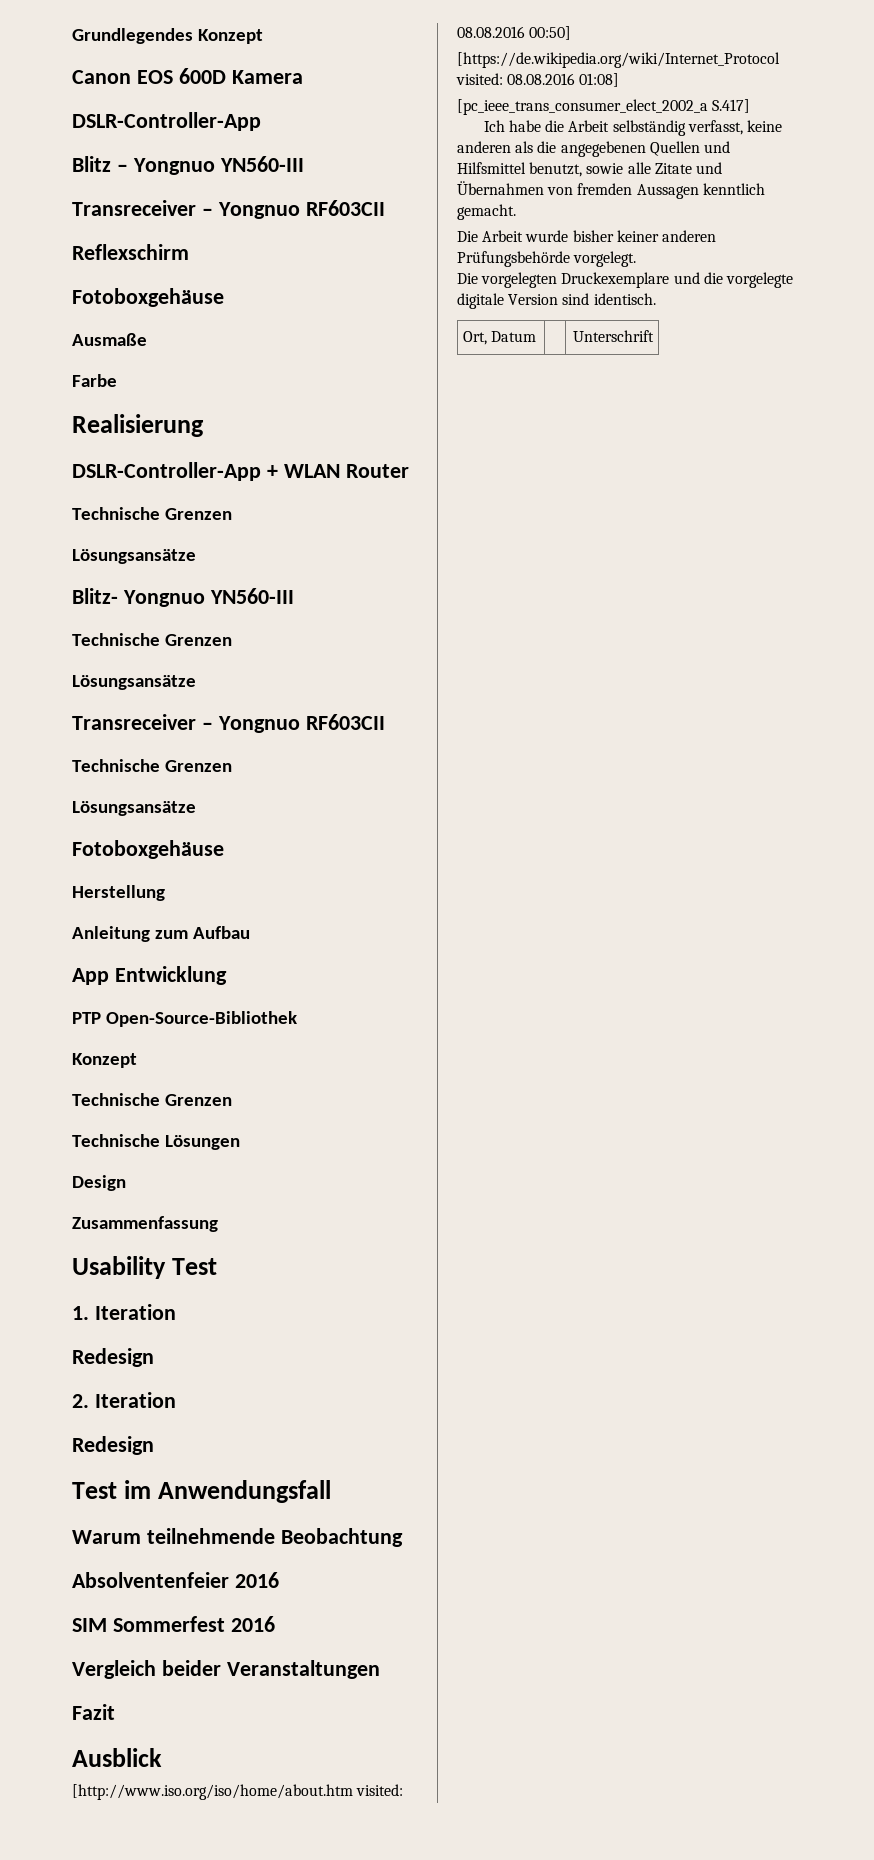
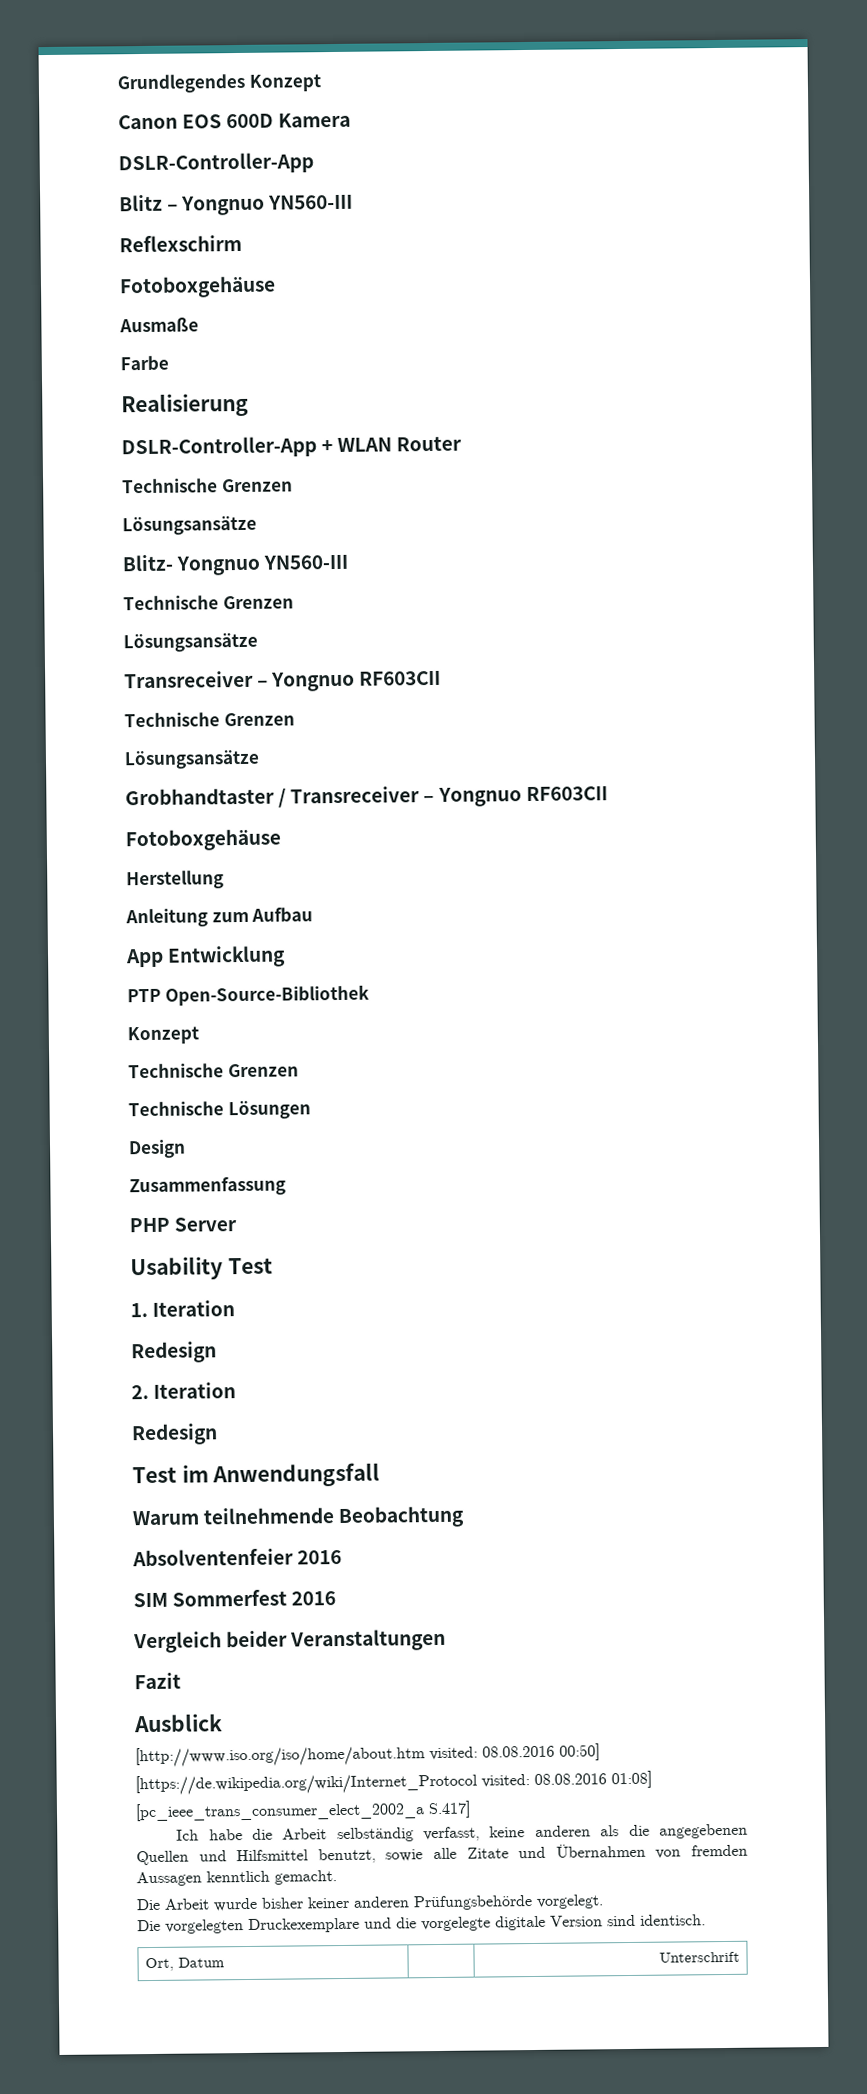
  Blitz – Yongnuo YN560-III
- Transreceiver – Yongnuo RF603CII
+ Grobhandtaster / Transreceiver – Yongnuo RF603CII
+ PHP Server

